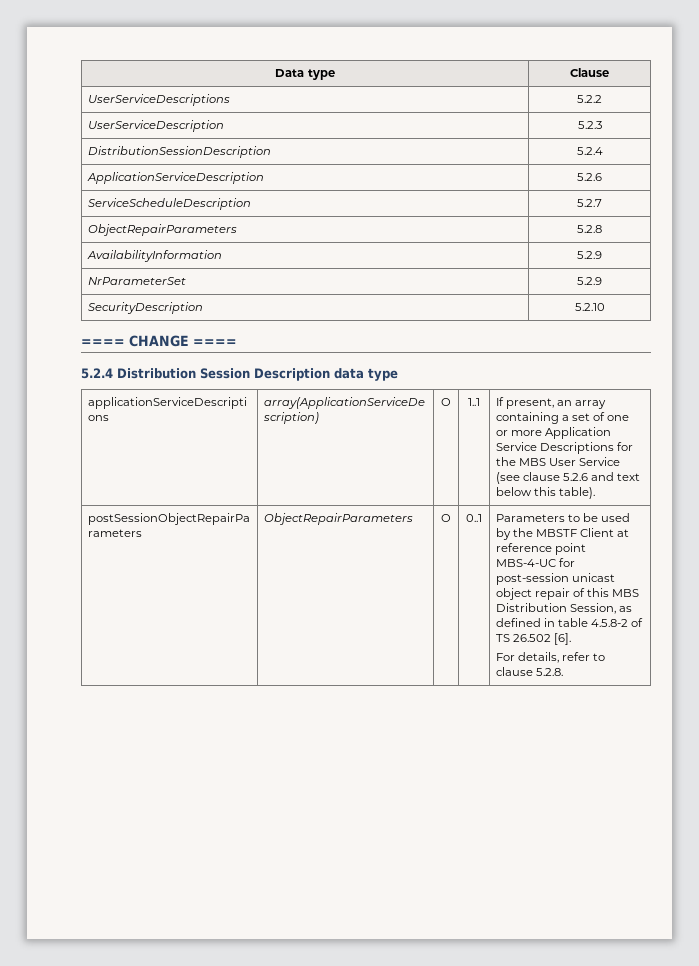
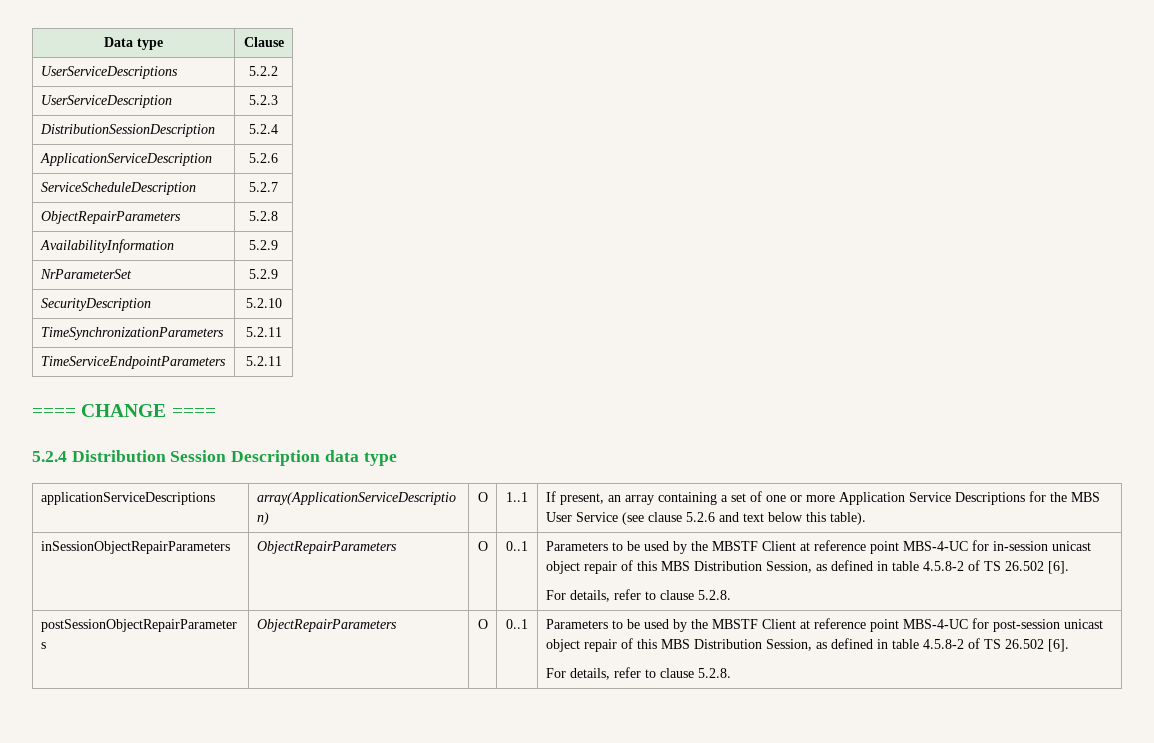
+ TimeSynchronizationParameters | 5.2.11
+ TimeServiceEndpointParameters | 5.2.11
+ inSessionObjectRepairParameters | ObjectRepairParameters | O | 0..1 | Parameters to be used by the MBSTF Client at reference point MBS-4-UC for in-session unicast object repair of this MBS Distribution Session, as defined in table 4.5.8-2 of TS 26.502 [6].
+ For details, refer to clause 5.2.8.

